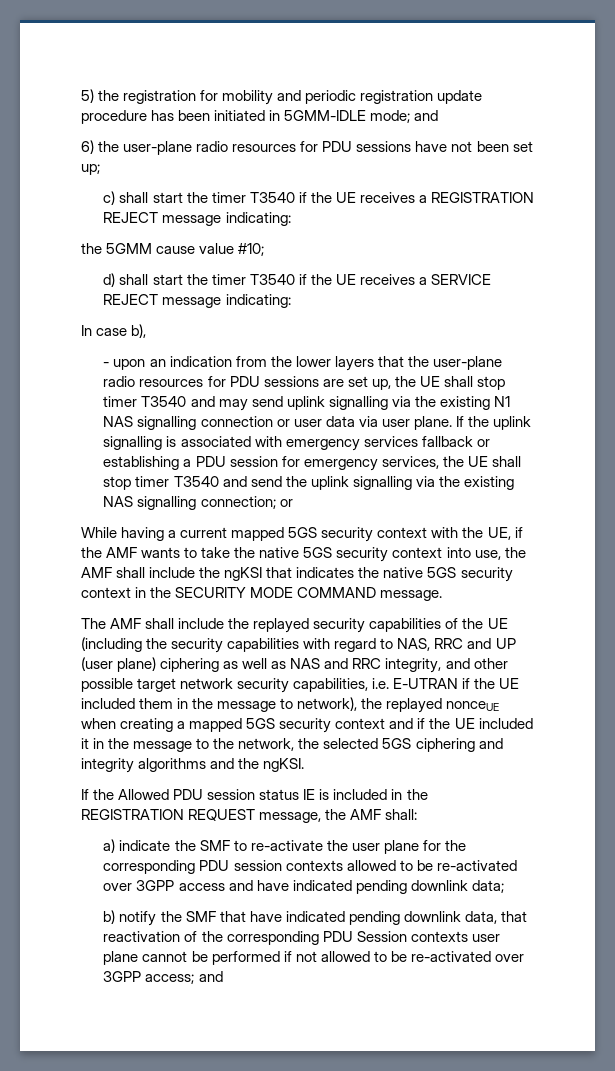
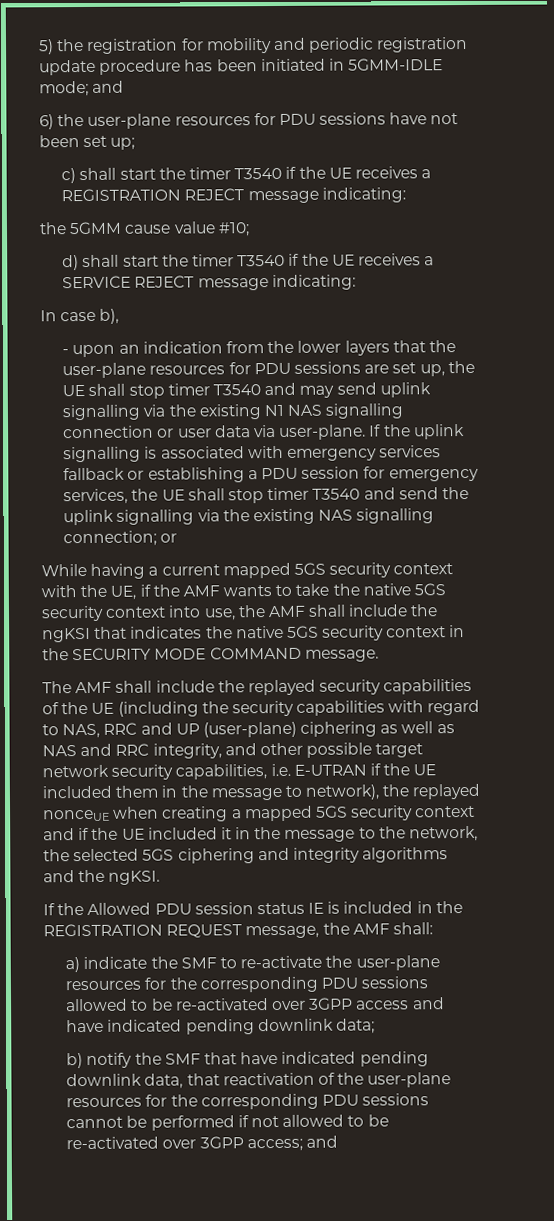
- 6) the user-plane radio resources for PDU sessions have not been set up;
+ 6) the user-plane resources for PDU sessions have not been set up;
- - upon an indication from the lower layers that the user-plane radio resources for PDU sessions are set up, the UE shall stop timer T3540 and may send uplink signalling via the existing N1 NAS signalling connection or user data via user plane.
+ - upon an indication from the lower layers that the user-plane resources for PDU sessions are set up, the UE shall stop timer T3540 and may send uplink signalling via the existing N1 NAS signalling connection or user data via user-plane.
- The AMF shall include the replayed security capabilities of the UE (including the security capabilities with regard to NAS, RRC and UP (user plane) ciphering as well as NAS and RRC integrity, and other possible target network security capabilities, i.e. E-UTRAN if the UE included them in the message to network), the replayed nonceUE when creating a mapped 5GS security context and if the UE included it in the message to the network, the selected 5GS ciphering and integrity algorithms and the ngKSI.
+ The AMF shall include the replayed security capabilities of the UE (including the security capabilities with regard to NAS, RRC and UP (user-plane) ciphering as well as NAS and RRC integrity, and other possible target network security capabilities, i.e. E-UTRAN if the UE included them in the message to network), the replayed nonceUE when creating a mapped 5GS security context and if the UE included it in the message to the network, the selected 5GS ciphering and integrity algorithms and the ngKSI.
- a) indicate the SMF to re-activate the user plane for the corresponding PDU session contexts allowed to be re-activated over 3GPP access and have indicated pending downlink data;
+ a) indicate the SMF to re-activate the user-plane resources for the corresponding PDU sessions allowed to be re-activated over 3GPP access and have indicated pending downlink data;
- b) notify the SMF that have indicated pending downlink data, that reactivation of the corresponding PDU Session contexts user plane cannot be performed if not allowed to be re-activated over 3GPP access; and
+ b) notify the SMF that have indicated pending downlink data, that reactivation of the user-plane resources for the corresponding PDU sessions cannot be performed if not allowed to be re-activated over 3GPP access; and

